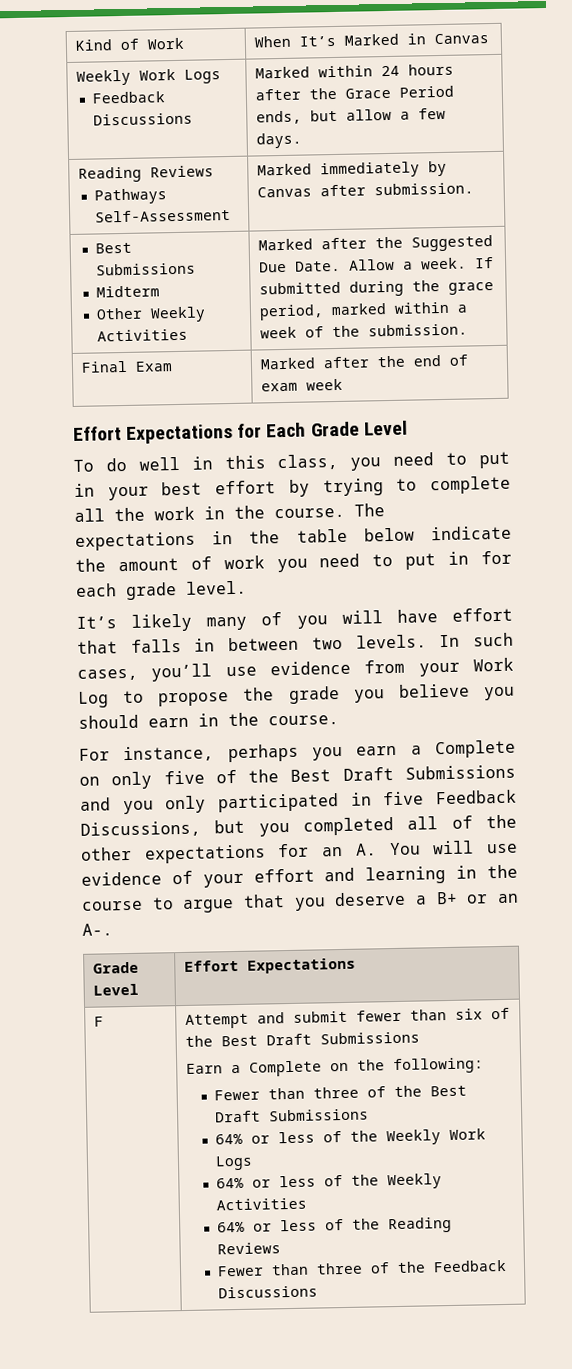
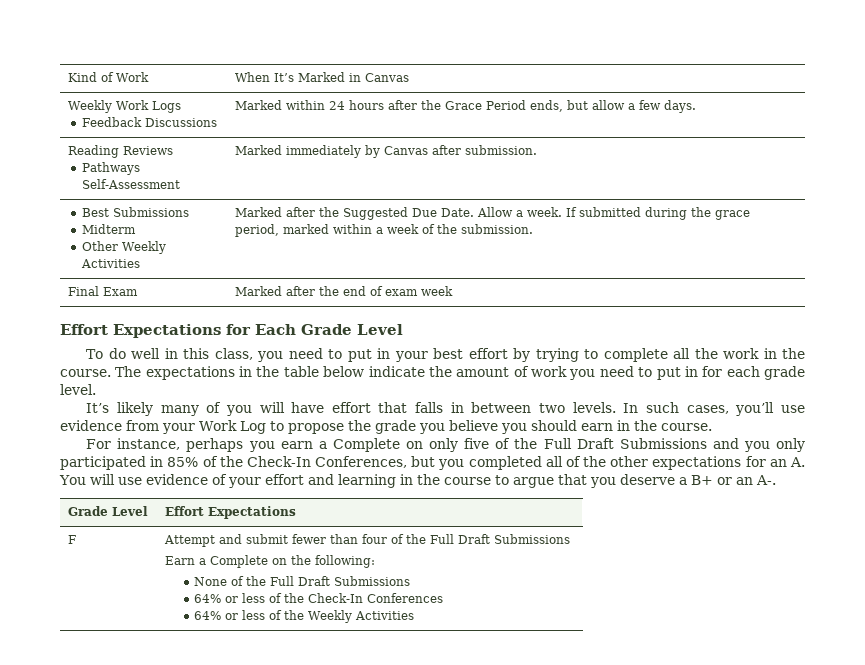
- For instance, perhaps you earn a Complete on only five of the Best Draft Submissions and you only participated in five Feedback Discussions, but you completed all of the other expectations for an A. You will use evidence of your effort and learning in the course to argue that you deserve a B+ or an A-.
+ For instance, perhaps you earn a Complete on only five of the Full Draft Submissions and you only participated in 85% of the Check-In Conferences, but you completed all of the other expectations for an A. You will use evidence of your effort and learning in the course to argue that you deserve a B+ or an A-.
- Attempt and submit fewer than six of the Best Draft Submissions
+ Attempt and submit fewer than four of the Full Draft Submissions
- Fewer than three of the Best Draft Submissions
+ None of the Full Draft Submissions
- 64% or less of the Weekly Work Logs
+ 64% or less of the Check-In Conferences
- 64% or less of the Reading Reviews
- Fewer than three of the Feedback Discussions

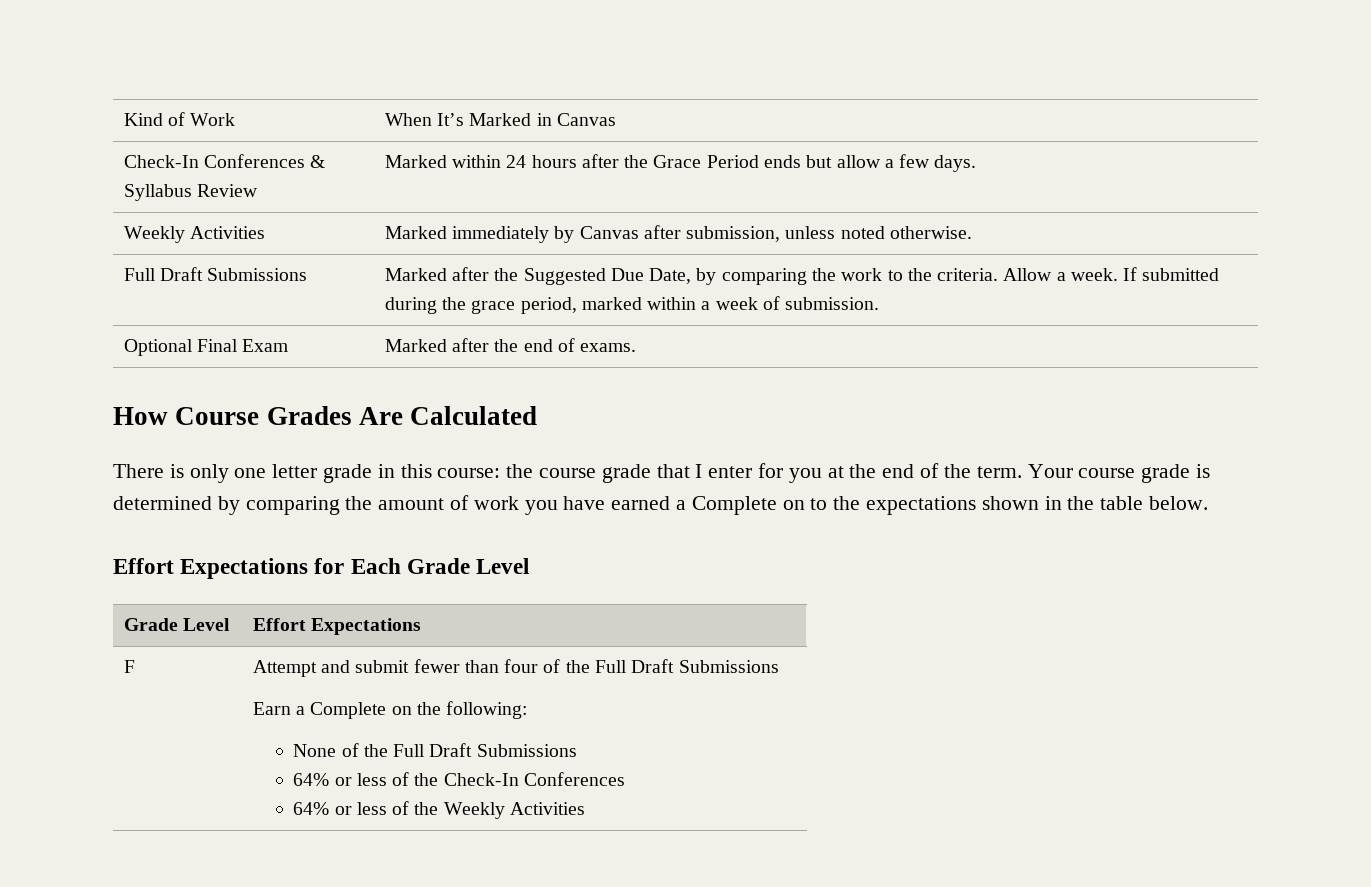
- Weekly Work Logs
- Feedback Discussions | Marked within 24 hours after the Grace Period ends, but allow a few days.
+ Check-In Conferences & Syllabus Review | Marked within 24 hours after the Grace Period ends but allow a few days.
- Reading Reviews
- Pathways Self-Assessment | Marked immediately by Canvas after submission.
- Best Submissions
- Midterm
- Other Weekly Activities | Marked after the Suggested Due Date. Allow a week. If submitted during the grace period, marked within a week of the submission.
- Final Exam | Marked after the end of exam week
+ Weekly Activities | Marked immediately by Canvas after submission, unless noted otherwise.
+ Full Draft Submissions | Marked after the Suggested Due Date, by comparing the work to the criteria. Allow a week. If submitted during the grace period, marked within a week of submission.
+ Optional Final Exam | Marked after the end of exams.
+ How Course Grades Are Calculated
+ There is only one letter grade in this course: the course grade that I enter for you at the end of the term. Your course grade is determined by comparing the amount of work you have earned a Complete on to the expectations shown in the table below.
- To do well in this class, you need to put in your best effort by trying to complete all the work in the course. The expectations in the table below indicate the amount of work you need to put in for each grade level.
- It’s likely many of you will have effort that falls in between two levels. In such cases, you’ll use evidence from your Work Log to propose the grade you believe you should earn in the course.
- For instance, perhaps you earn a Complete on only five of the Full Draft Submissions and you only participated in 85% of the Check-In Conferences, but you completed all of the other expectations for an A. You will use evidence of your effort and learning in the course to argue that you deserve a B+ or an A-.

